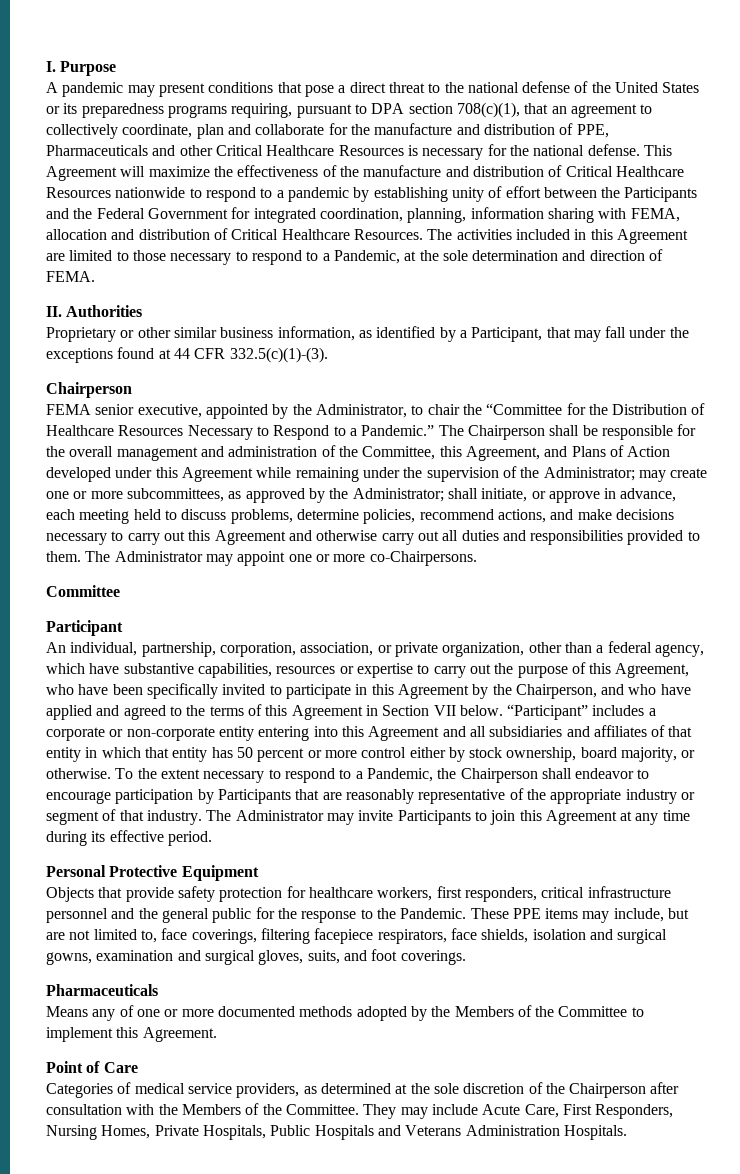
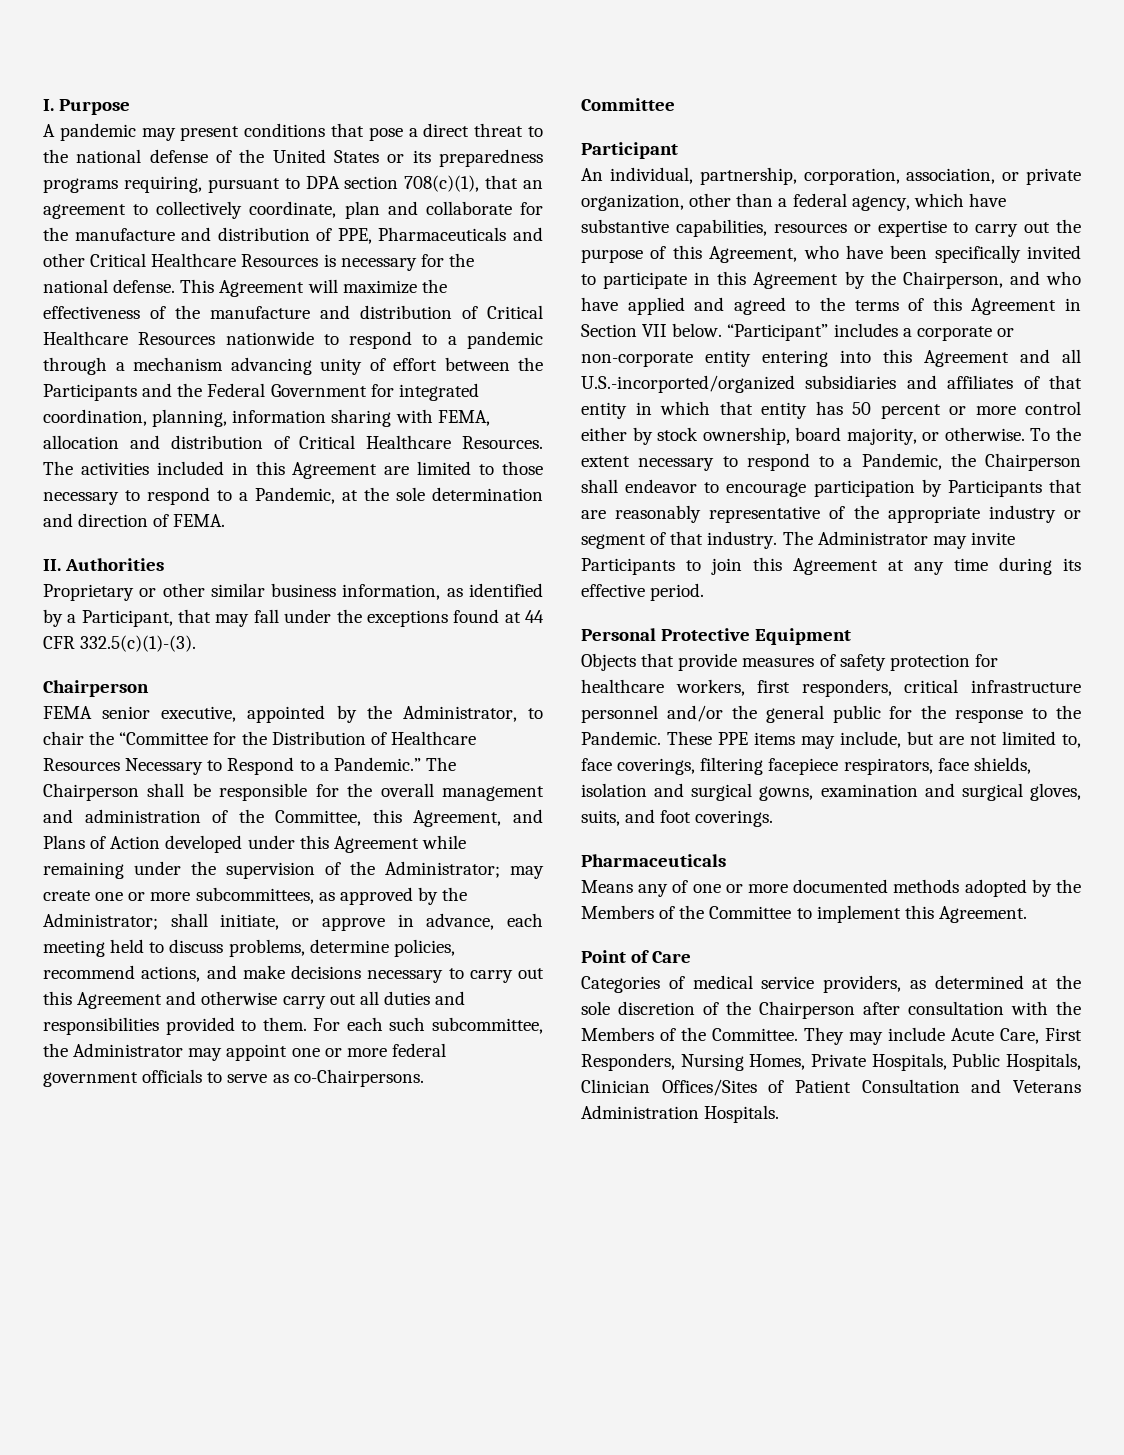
- This Agreement will maximize the effectiveness of the manufacture and distribution of Critical Healthcare Resources nationwide to respond to a pandemic by establishing unity of effort between the Participants and the Federal Government for integrated coordination, planning, information sharing with FEMA, allocation and distribution of Critical Healthcare Resources.
+ This Agreement will maximize the effectiveness of the manufacture and distribution of Critical Healthcare Resources nationwide to respond to a pandemic through a mechanism advancing unity of effort between the Participants and the Federal Government for integrated coordination, planning, information sharing with FEMA, allocation and distribution of Critical Healthcare Resources.
- The Administrator may appoint one or more co-Chairpersons.
+ For each such subcommittee, the Administrator may appoint one or more federal government officials to serve as co-Chairpersons.
- “Participant” includes a corporate or non-corporate entity entering into this Agreement and all subsidiaries and affiliates of that entity in which that entity has 50 percent or more control either by stock ownership, board majority, or otherwise.
+ “Participant” includes a corporate or non-corporate entity entering into this Agreement and all U.S.-incorported/organized subsidiaries and affiliates of that entity in which that entity has 50 percent or more control either by stock ownership, board majority, or otherwise.
- Objects that provide safety protection for healthcare workers, first responders, critical infrastructure personnel and the general public for the response to the Pandemic.
+ Objects that provide measures of safety protection for healthcare workers, first responders, critical infrastructure personnel and/or the general public for the response to the Pandemic.
- They may include Acute Care, First Responders, Nursing Homes, Private Hospitals, Public Hospitals and Veterans Administration Hospitals.
+ They may include Acute Care, First Responders, Nursing Homes, Private Hospitals, Public Hospitals, Clinician Offices/Sites of Patient Consultation and Veterans Administration Hospitals.

